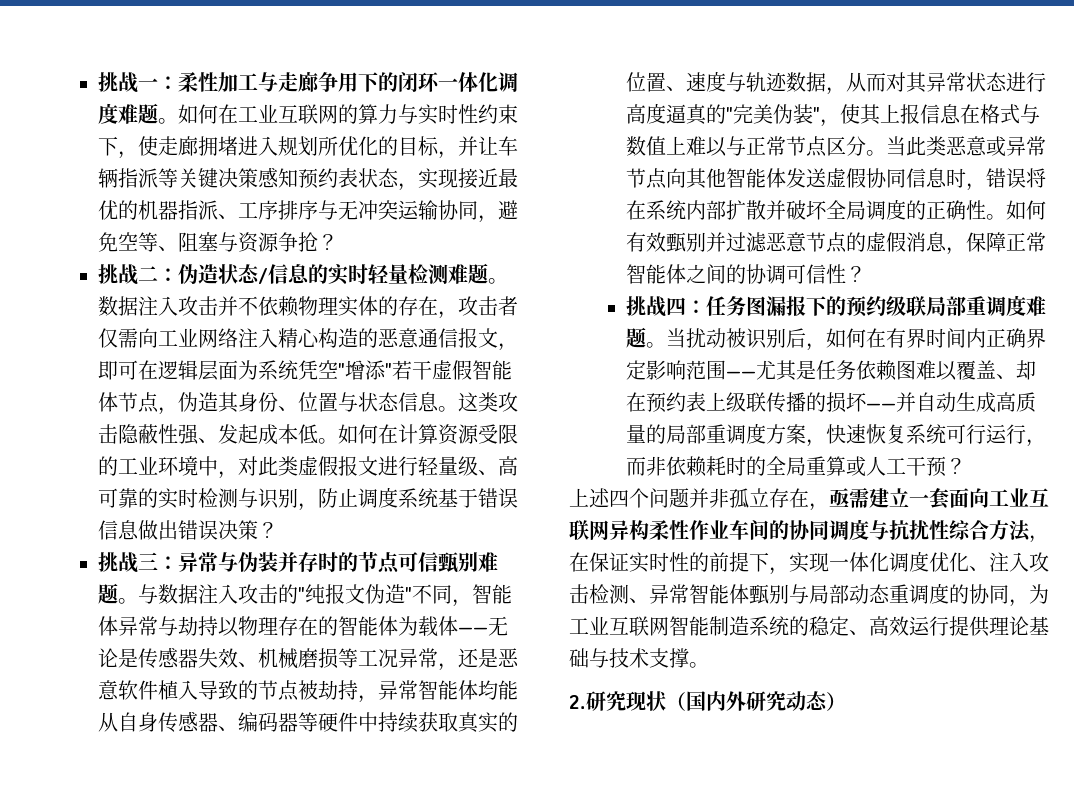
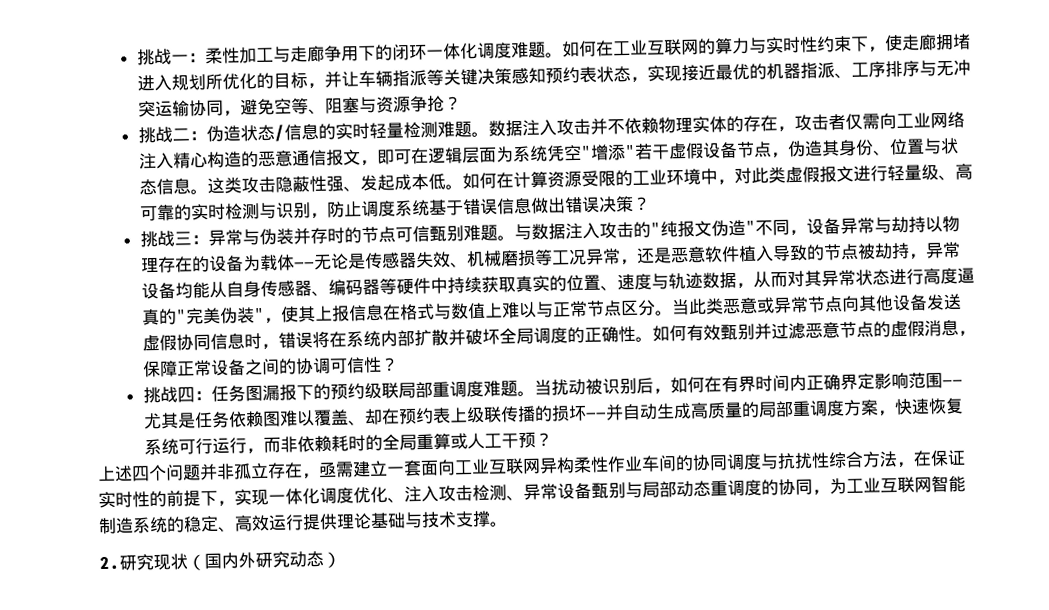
- 数据注入攻击并不依赖物理实体的存在，攻击者仅需向工业网络注入精心构造的恶意通信报文，即可在逻辑层面为系统凭空"增添"若干虚假智能体节点，伪造其身份、位置与状态信息。
+ 数据注入攻击并不依赖物理实体的存在，攻击者仅需向工业网络注入精心构造的恶意通信报文，即可在逻辑层面为系统凭空"增添"若干虚假设备节点，伪造其身份、位置与状态信息。
- 与数据注入攻击的"纯报文伪造"不同，智能体异常与劫持以物理存在的智能体为载体——无论是传感器失效、机械磨损等工况异常，还是恶意软件植入导致的节点被劫持，异常智能体均能从自身传感器、编码器等硬件中持续获取真实的位置、速度与轨迹数据，从而对其异常状态进行高度逼真的"完美伪装"，使其上报信息在格式与数值上难以与正常节点区分。
+ 与数据注入攻击的"纯报文伪造"不同，设备异常与劫持以物理存在的设备为载体——无论是传感器失效、机械磨损等工况异常，还是恶意软件植入导致的节点被劫持，异常设备均能从自身传感器、编码器等硬件中持续获取真实的位置、速度与轨迹数据，从而对其异常状态进行高度逼真的"完美伪装"，使其上报信息在格式与数值上难以与正常节点区分。
- 当此类恶意或异常节点向其他智能体发送虚假协同信息时，错误将在系统内部扩散并破坏全局调度的正确性。
+ 当此类恶意或异常节点向其他设备发送虚假协同信息时，错误将在系统内部扩散并破坏全局调度的正确性。
- 如何有效甄别并过滤恶意节点的虚假消息，保障正常智能体之间的协调可信性？
+ 如何有效甄别并过滤恶意节点的虚假消息，保障正常设备之间的协调可信性？
- 上述四个问题并非孤立存在，亟需建立一套面向工业互联网异构柔性作业车间的协同调度与抗扰性综合方法，在保证实时性的前提下，实现一体化调度优化、注入攻击检测、异常智能体甄别与局部动态重调度的协同，为工业互联网智能制造系统的稳定、高效运行提供理论基础与技术支撑。
+ 上述四个问题并非孤立存在，亟需建立一套面向工业互联网异构柔性作业车间的协同调度与抗扰性综合方法，在保证实时性的前提下，实现一体化调度优化、注入攻击检测、异常设备甄别与局部动态重调度的协同，为工业互联网智能制造系统的稳定、高效运行提供理论基础与技术支撑。

